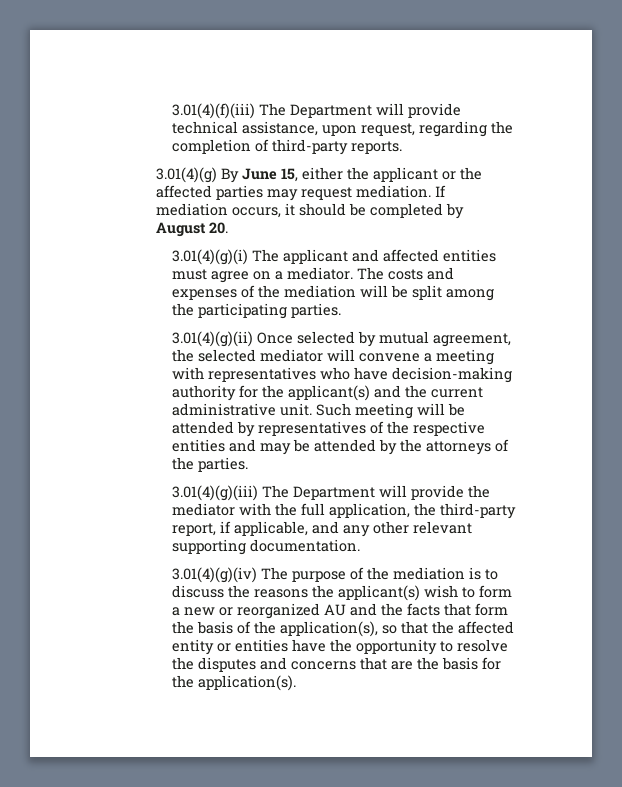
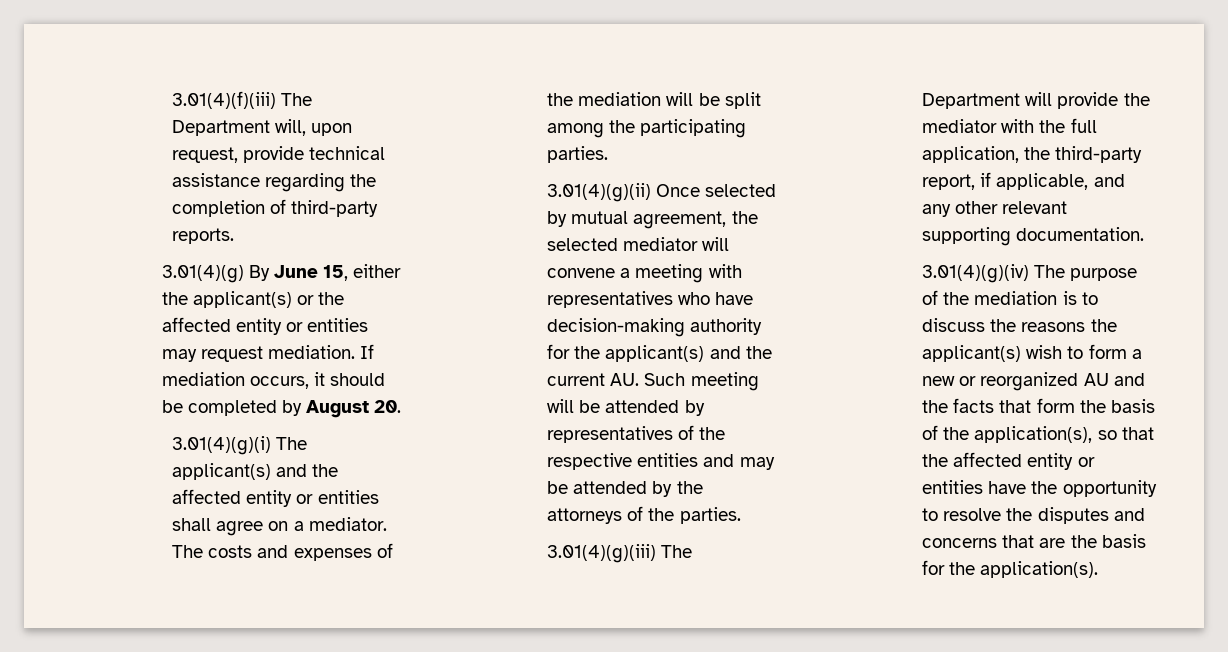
- 3.01(4)(f)(iii) The Department will provide technical assistance, upon request, regarding the completion of third-party reports.
+ 3.01(4)(f)(iii) The Department will, upon request, provide technical assistance regarding the completion of third-party reports.
- 3.01(4)(g) By June 15, either the applicant or the affected parties may request mediation.
+ 3.01(4)(g) By June 15, either the applicant(s) or the affected entity or entities may request mediation.
- 3.01(4)(g)(i) The applicant and affected entities must agree on a mediator.
+ 3.01(4)(g)(i) The applicant(s) and the affected entity or entities shall agree on a mediator.
- 3.01(4)(g)(ii) Once selected by mutual agreement, the selected mediator will convene a meeting with representatives who have decision-making authority for the applicant(s) and the current administrative unit. Such meeting will be attended by representatives of the respective entities and may be attended by the attorneys of the parties.
+ 3.01(4)(g)(ii) Once selected by mutual agreement, the selected mediator will convene a meeting with representatives who have decision-making authority for the applicant(s) and the current AU. Such meeting will be attended by representatives of the respective entities and may be attended by the attorneys of the parties.

